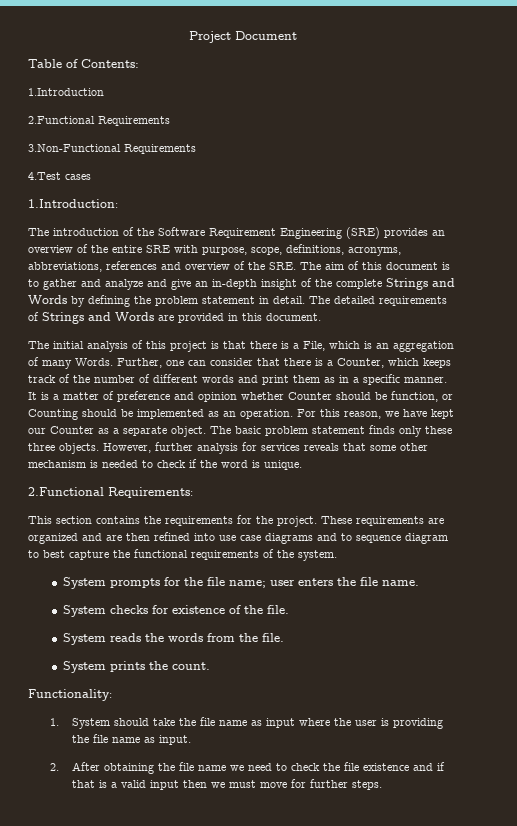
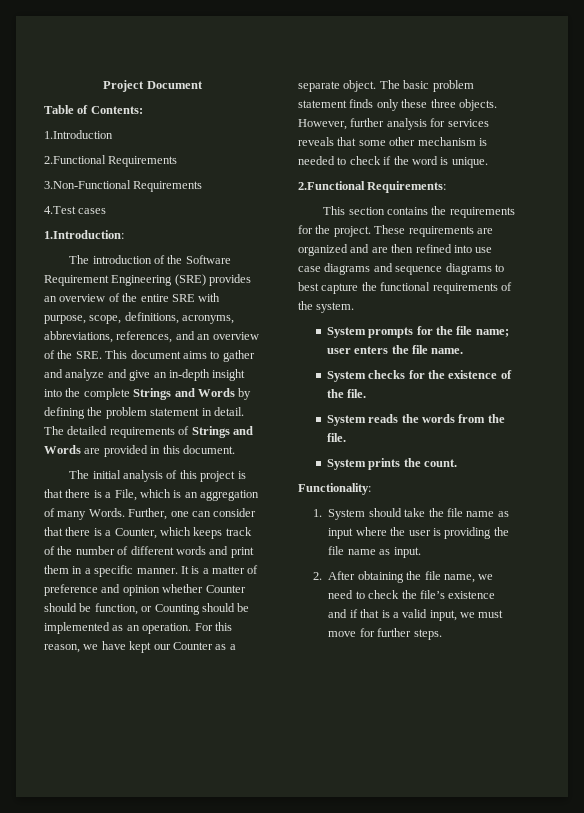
- The introduction of the Software Requirement Engineering (SRE) provides an overview of the entire SRE with purpose, scope, definitions, acronyms, abbreviations, references and overview of the SRE. The aim of this document is to gather and analyze and give an in-depth insight of the complete Strings and Words by defining the problem statement in detail.
+ The introduction of the Software Requirement Engineering (SRE) provides an overview of the entire SRE with purpose, scope, definitions, acronyms, abbreviations, references, and an overview of the SRE. This document aims to gather and analyze and give an in-depth insight into the complete Strings and Words by defining the problem statement in detail.
- Further, one can consider that there is a Counter, which keeps track of the number of different words and print them as in a specific manner.
+ Further, one can consider that there is a Counter, which keeps track of the number of different words and print them in a specific manner.
- These requirements are organized and are then refined into use case diagrams and to sequence diagram to best capture the functional requirements of the system.
+ These requirements are organized and are then refined into use case diagrams and sequence diagrams to best capture the functional requirements of the system.
- System checks for existence of the file.
+ System checks for the existence of the file.
- 2. After obtaining the file name we need to check the file existence and if that is a valid input then we must move for further steps.
+ 2. After obtaining the file name, we need to check the file’s existence and if that is a valid input, we must move for further steps.

